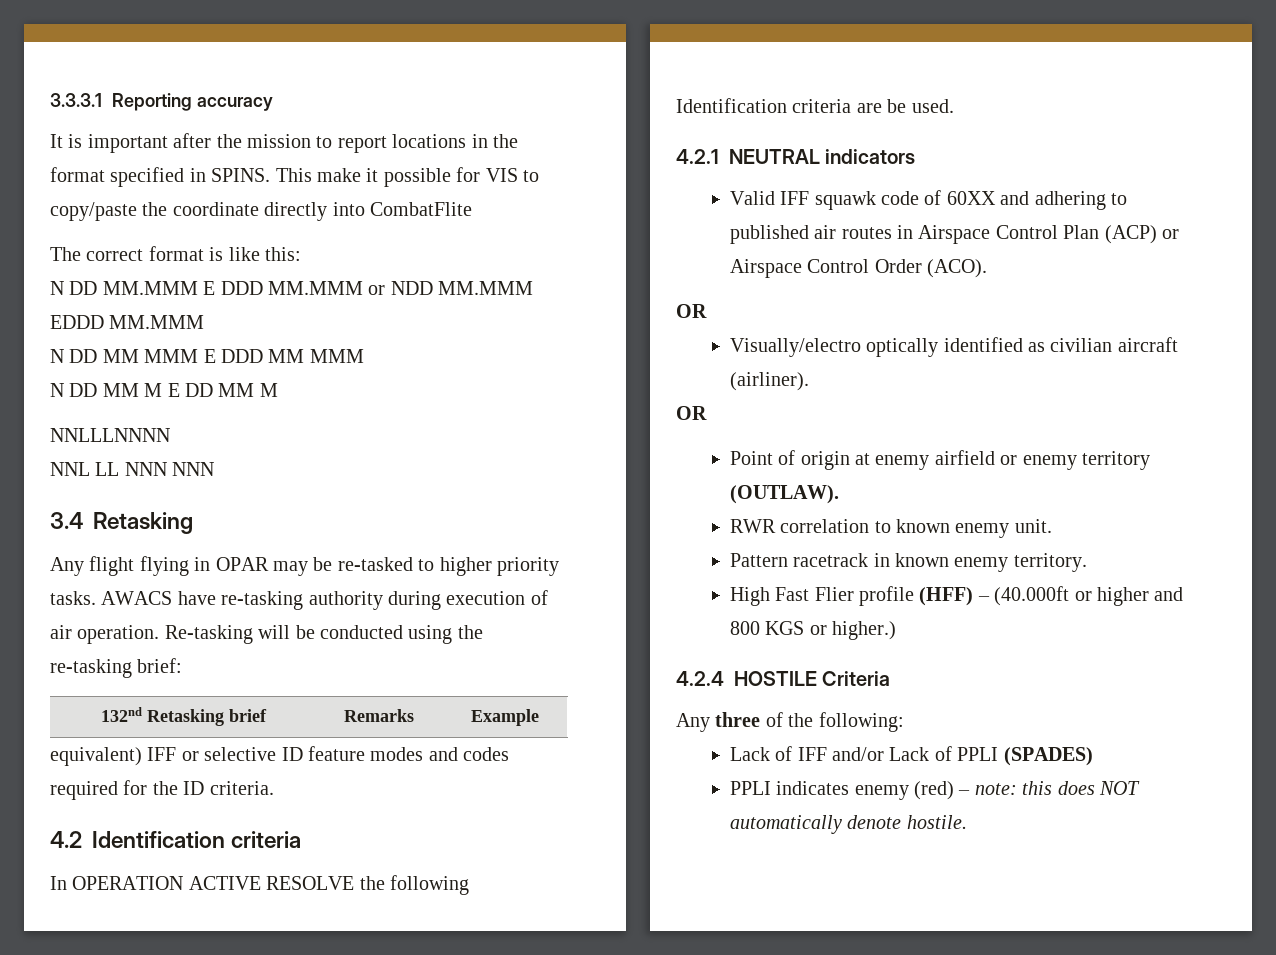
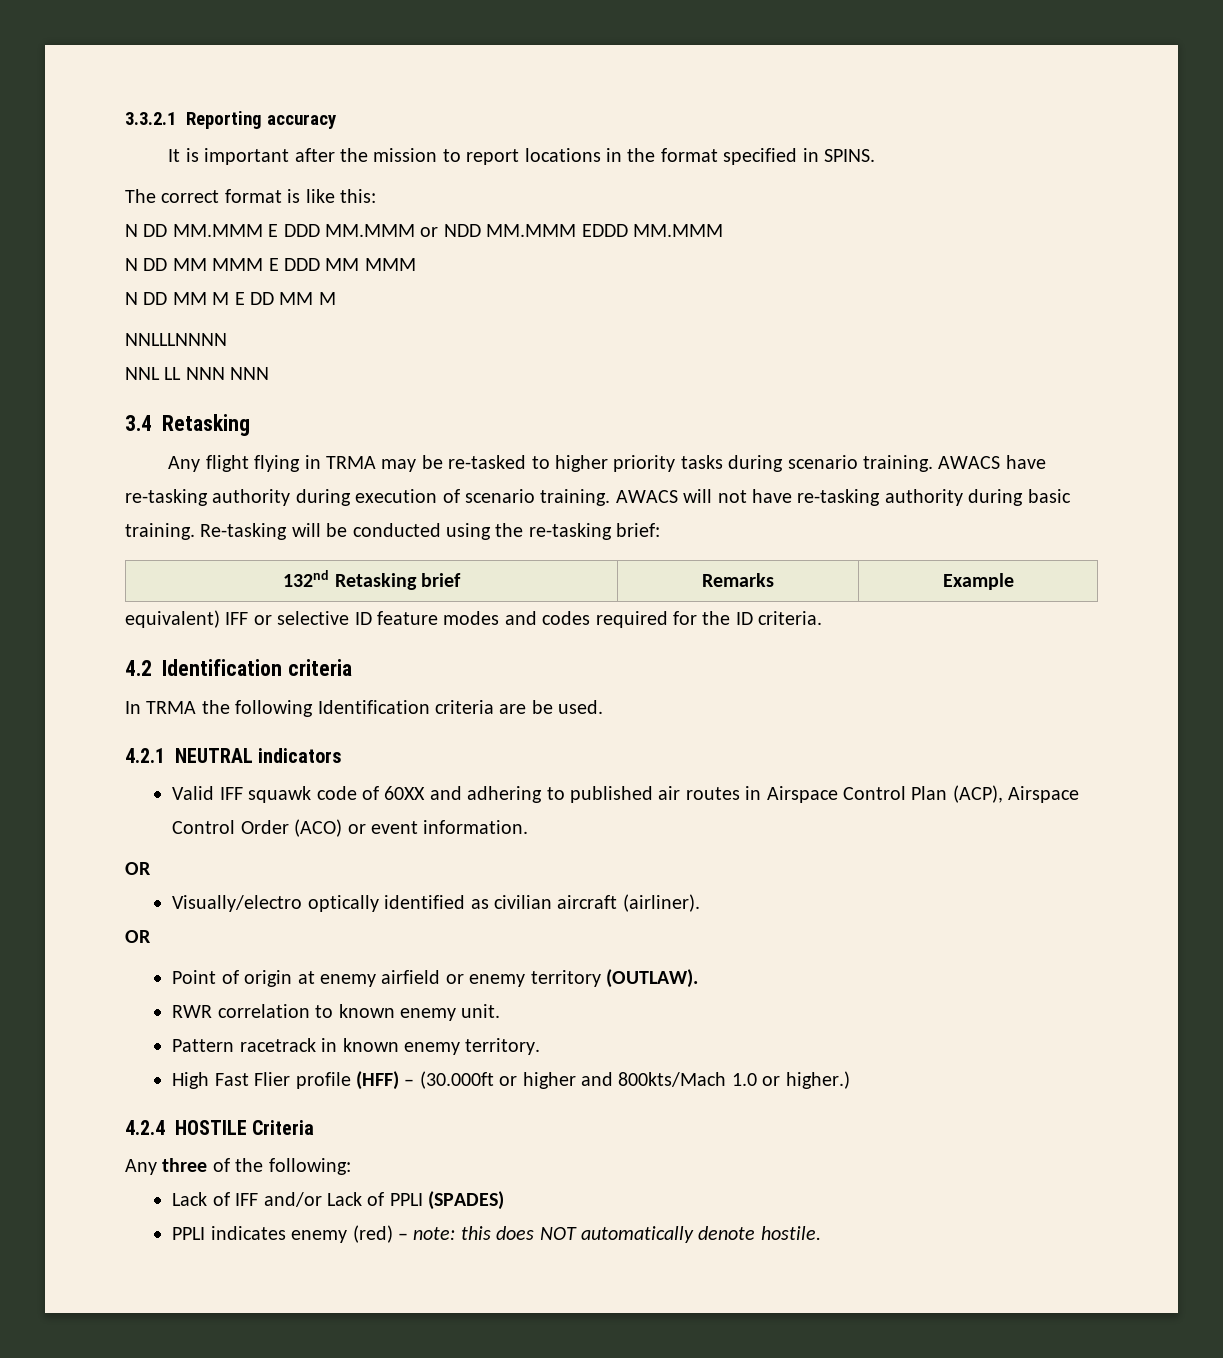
- 3.3.3.1 Reporting accuracy
+ 3.3.2.1 Reporting accuracy
- This make it possible for VIS to copy/paste the coordinate directly into CombatFlite
- Any flight flying in OPAR may be re-tasked to higher priority tasks.
+ Any flight flying in TRMA may be re-tasked to higher priority tasks during scenario training.
- AWACS have re-tasking authority during execution of air operation.
+ AWACS have re-tasking authority during execution of scenario training. AWACS will not have re-tasking authority during basic training.
- In OPERATION ACTIVE RESOLVE the following Identification criteria are be used.
+ In TRMA the following Identification criteria are be used.
- Valid IFF squawk code of 60XX and adhering to published air routes in Airspace Control Plan (ACP) or Airspace Control Order (ACO).
+ Valid IFF squawk code of 60XX and adhering to published air routes in Airspace Control Plan (ACP), Airspace Control Order (ACO) or event information.
- High Fast Flier profile (HFF) – (40.000ft or higher and 800 KGS or higher.)
+ High Fast Flier profile (HFF) – (30.000ft or higher and 800kts/Mach 1.0 or higher.)

